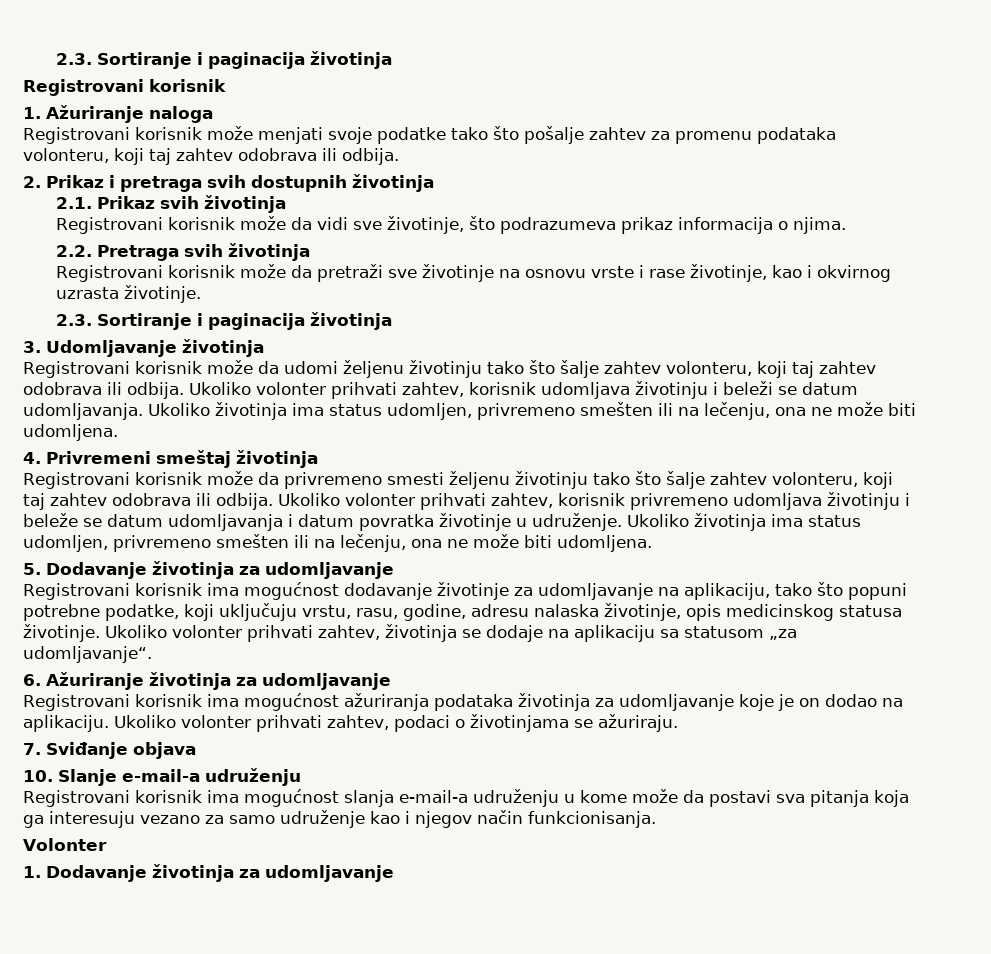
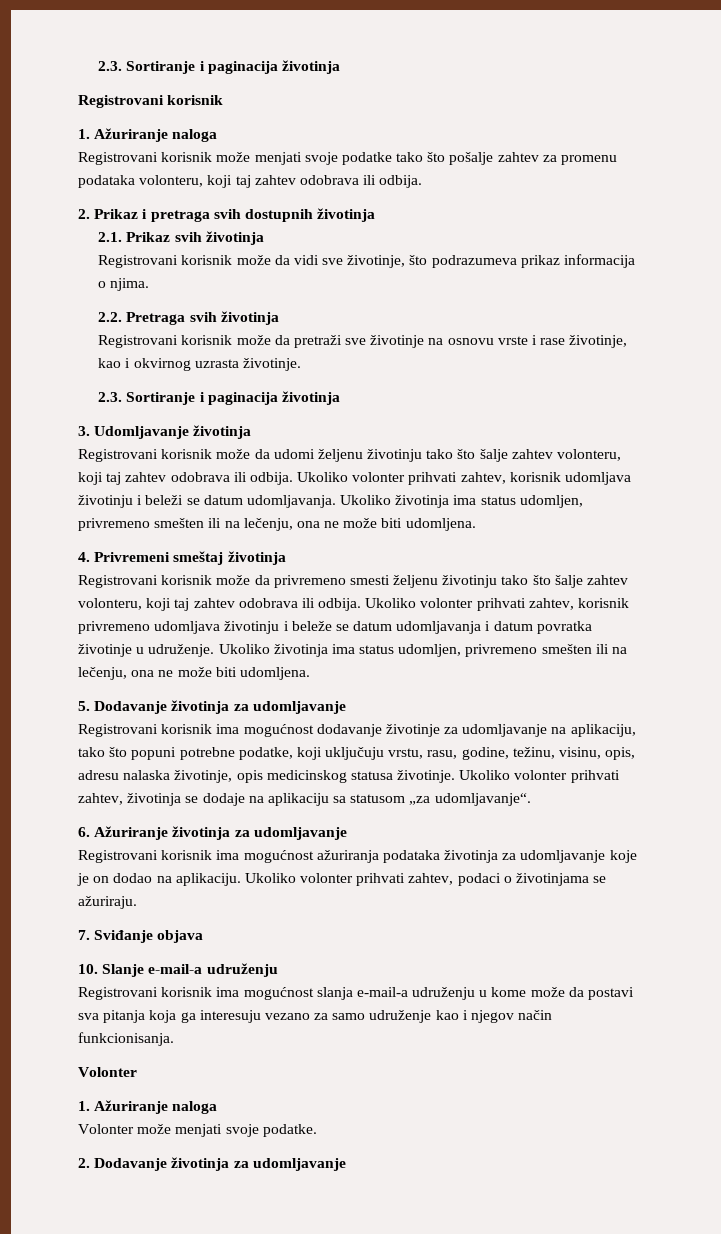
- Registrovani korisnik ima mogućnost dodavanje životinje za udomljavanje na aplikaciju, tako što popuni potrebne podatke, koji uključuju vrstu, rasu, godine, adresu nalaska životinje, opis medicinskog statusa životinje.
+ Registrovani korisnik ima mogućnost dodavanje životinje za udomljavanje na aplikaciju, tako što popuni potrebne podatke, koji uključuju vrstu, rasu, godine, težinu, visinu, opis, adresu nalaska životinje, opis medicinskog statusa životinje.
  Registrovani korisnik ima mogućnost slanja e-mail-a udruženju u kome može da postavi sva pitanja koja ga interesuju vezano za samo udruženje kao i njegov način funkcionisanja.
  Volonter
- 1. Dodavanje životinja za udomljavanje
+ 1. Ažuriranje naloga
+ Volonter može menjati svoje podatke.
+ 2. Dodavanje životinja za udomljavanje

